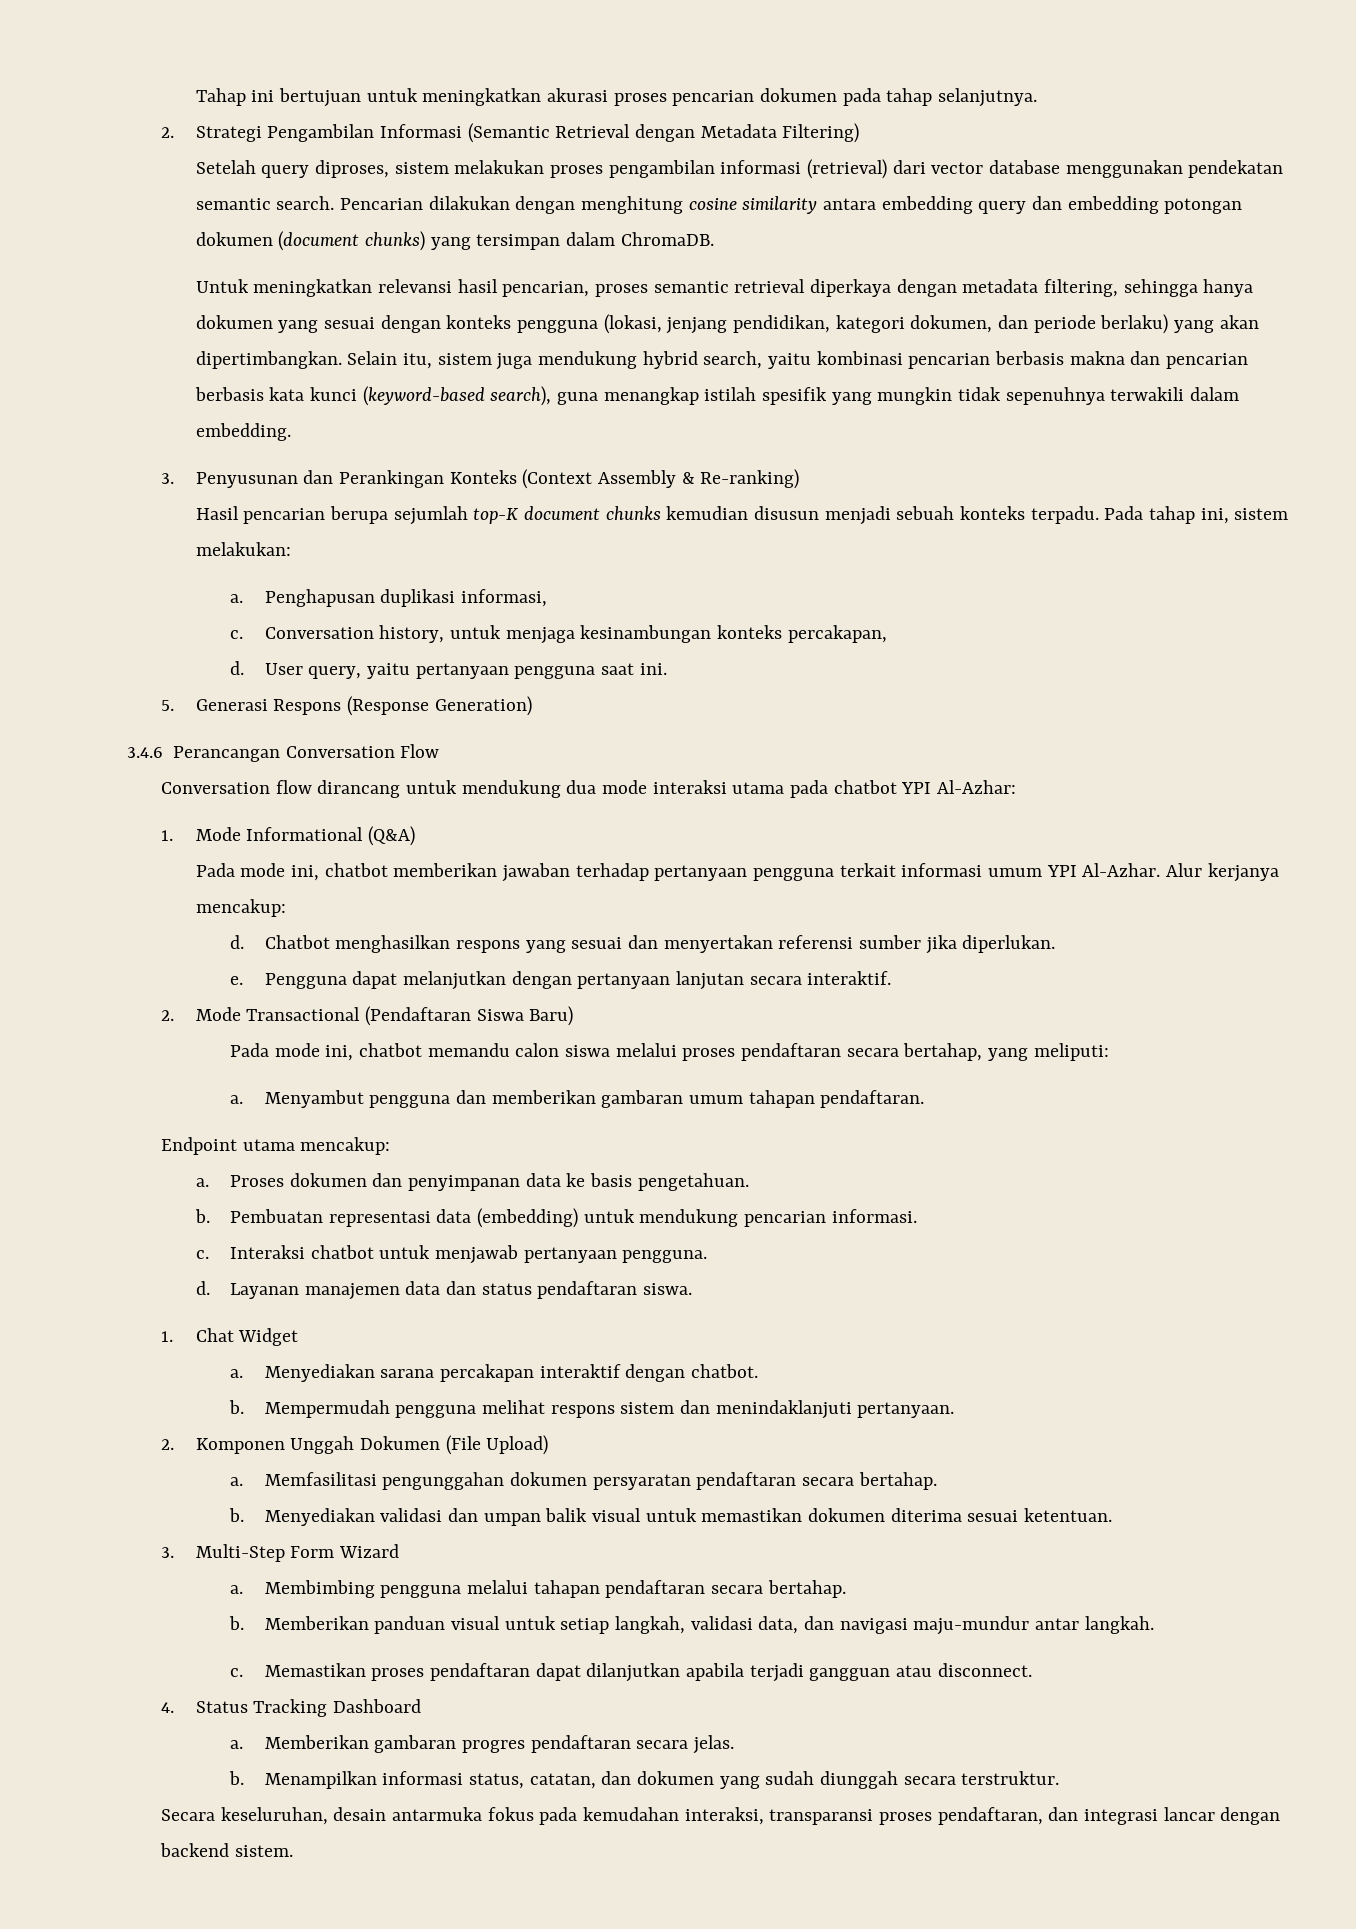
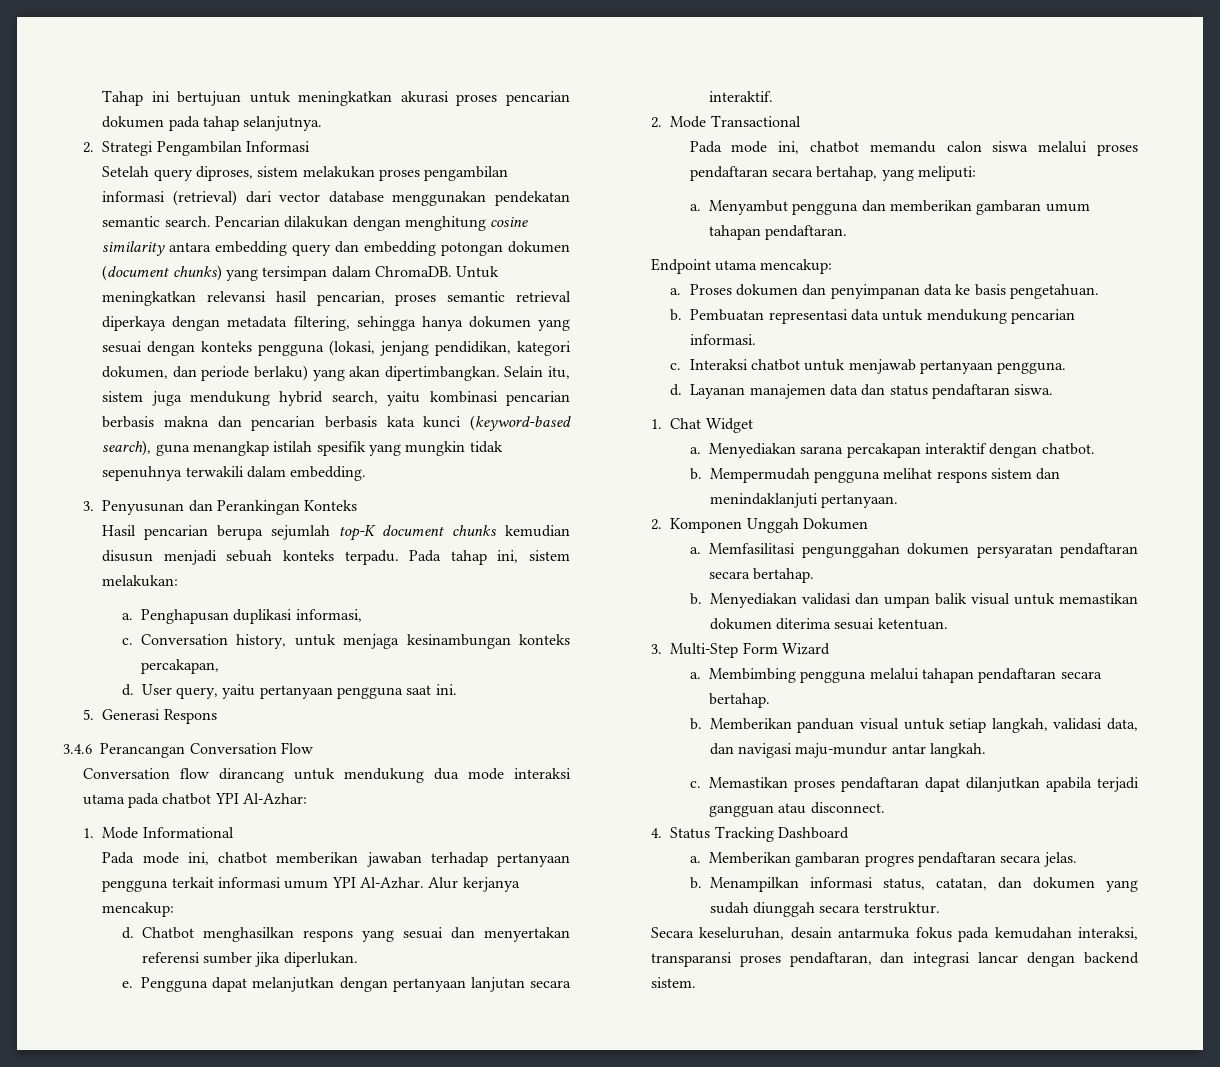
- 2. Strategi Pengambilan Informasi (Semantic Retrieval dengan Metadata Filtering)
+ 2. Strategi Pengambilan Informasi
- Pencarian dilakukan dengan menghitung cosine similarity antara embedding query dan embedding potongan dokumen (document chunks) yang tersimpan dalam ChromaDB.
- Untuk meningkatkan relevansi hasil pencarian, proses semantic retrieval diperkaya dengan metadata filtering, sehingga hanya dokumen yang sesuai dengan konteks pengguna (lokasi, jenjang pendidikan, kategori dokumen, dan periode berlaku) yang akan dipertimbangkan.
+ Pencarian dilakukan dengan menghitung cosine similarity antara embedding query dan embedding potongan dokumen (document chunks) yang tersimpan dalam ChromaDB. Untuk meningkatkan relevansi hasil pencarian, proses semantic retrieval diperkaya dengan metadata filtering, sehingga hanya dokumen yang sesuai dengan konteks pengguna (lokasi, jenjang pendidikan, kategori dokumen, dan periode berlaku) yang akan dipertimbangkan.
- 3. Penyusunan dan Perankingan Konteks (Context Assembly & Re-ranking)
+ 3. Penyusunan dan Perankingan Konteks
- 5. Generasi Respons (Response Generation)
+ 5. Generasi Respons
- 1. Mode Informational (Q&A)
+ 1. Mode Informational
- 2. Mode Transactional (Pendaftaran Siswa Baru)
+ 2. Mode Transactional
- Pembuatan representasi data (embedding) untuk mendukung pencarian informasi.
+ Pembuatan representasi data untuk mendukung pencarian informasi.
- 2. Komponen Unggah Dokumen (File Upload)
+ 2. Komponen Unggah Dokumen

